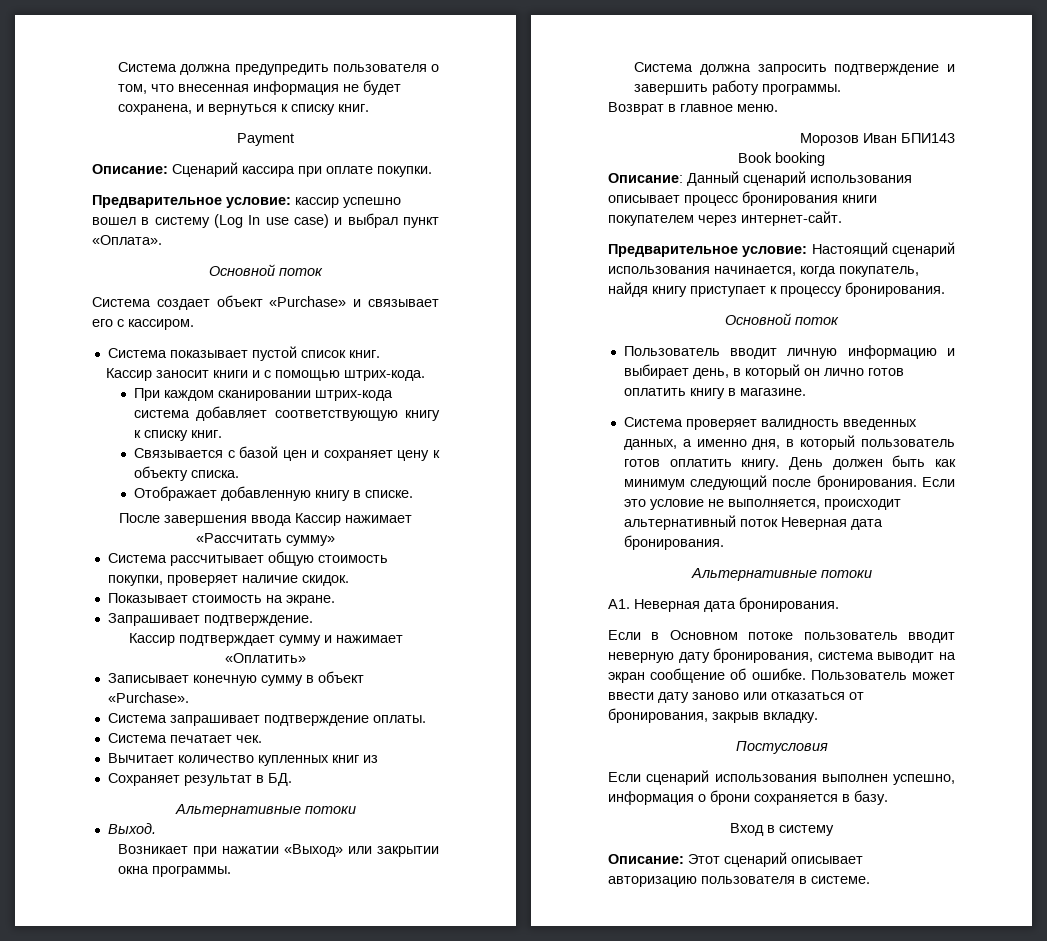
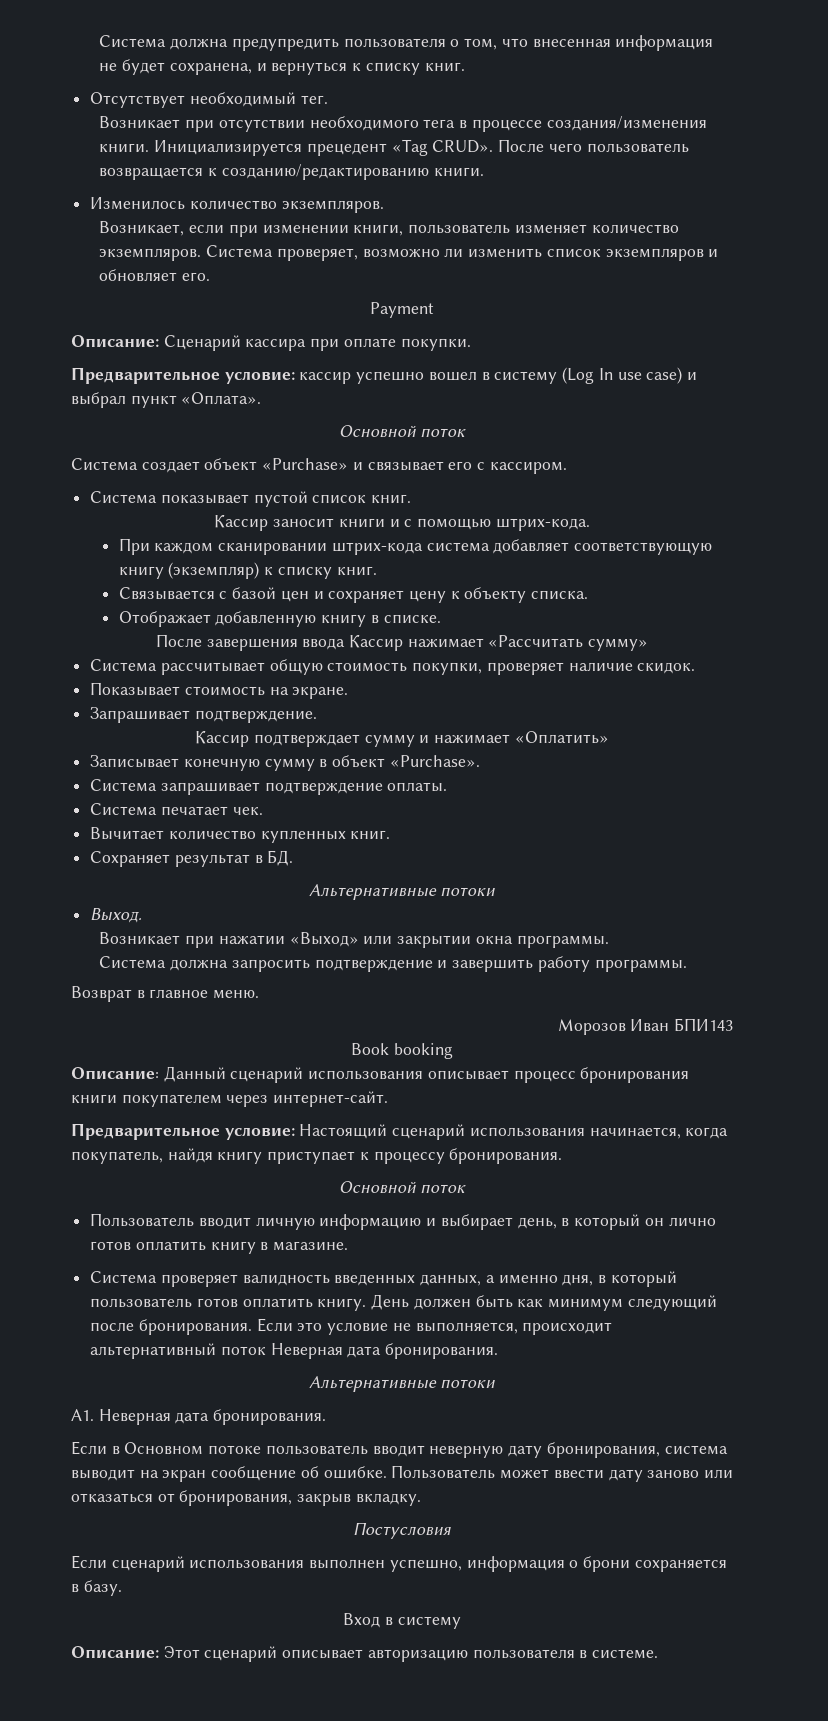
+ Отсутствует необходимый тег.
+ Возникает при отсутствии необходимого тега в процессе создания/изменения книги. Инициализируется прецедент «Tag CRUD». После чего пользователь возвращается к созданию/редактированию книги.
+ Изменилось количество экземпляров.
+ Возникает, если при изменении книги, пользователь изменяет количество экземпляров. Система проверяет, возможно ли изменить список экземпляров и обновляет его.
- При каждом сканировании штрих-кода система добавляет соответствующую книгу к списку книг.
+ При каждом сканировании штрих-кода система добавляет соответствующую книгу (экземпляр) к списку книг.
- Вычитает количество купленных книг из
+ Вычитает количество купленных книг.

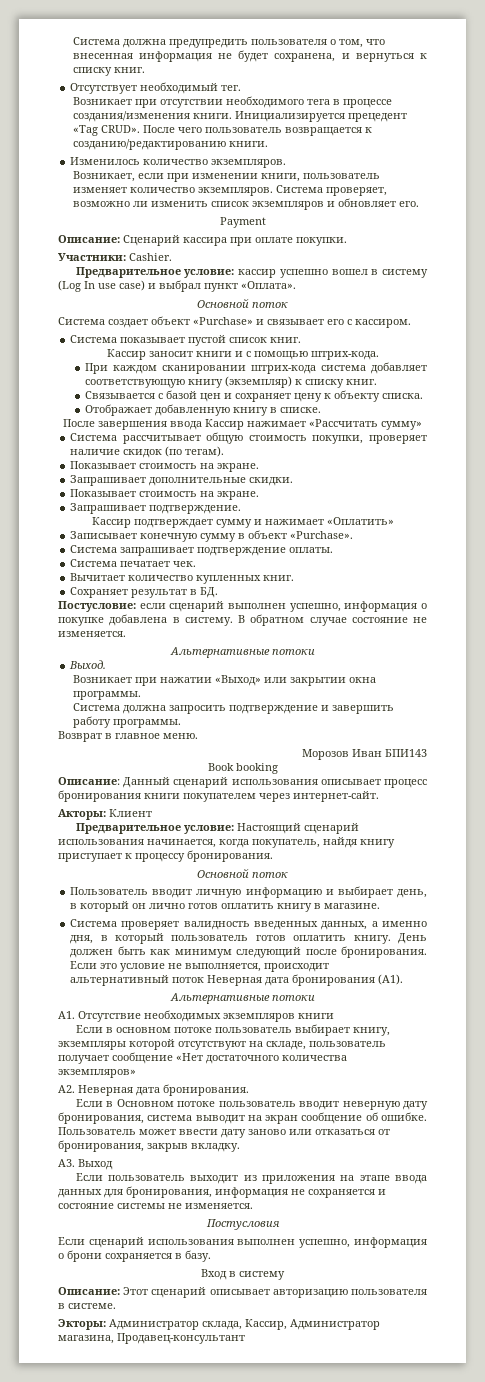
+ Участники: Cashier.
- Система рассчитывает общую стоимость покупки, проверяет наличие скидок.
+ Система рассчитывает общую стоимость покупки, проверяет наличие скидок (по тегам).
+ Показывает стоимость на экране.
+ Запрашивает дополнительные скидки.
+ Постусловие: если сценарий выполнен успешно, информация о покупке добавлена в систему. В обратном случае состояние не изменяется.
+ Акторы: Клиент
- Если это условие не выполняется, происходит альтернативный поток Неверная дата бронирования.
+ Если это условие не выполняется, происходит альтернативный поток Неверная дата бронирования (А1).
- А1. Неверная дата бронирования.
+ А1. Отсутствие необходимых экземпляров книги
+ Если в основном потоке пользователь выбирает книгу, экземпляры которой отсутствуют на складе, пользователь получает сообщение «Нет достаточного количества экземпляров»
+ A2. Неверная дата бронирования.
+ А3. Выход
+ Если пользователь выходит из приложения на этапе ввода данных для бронирования, информация не сохраняется и состояние системы не изменяется.
+ Экторы: Администратор склада, Кассир, Администратор магазина, Продавец-консультант

